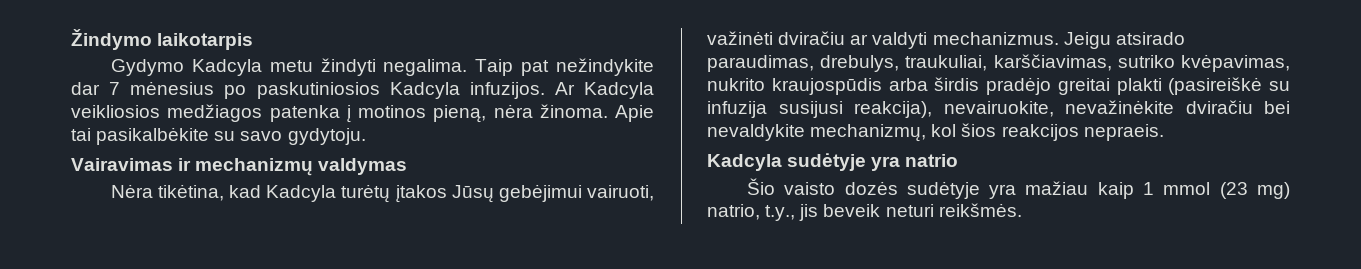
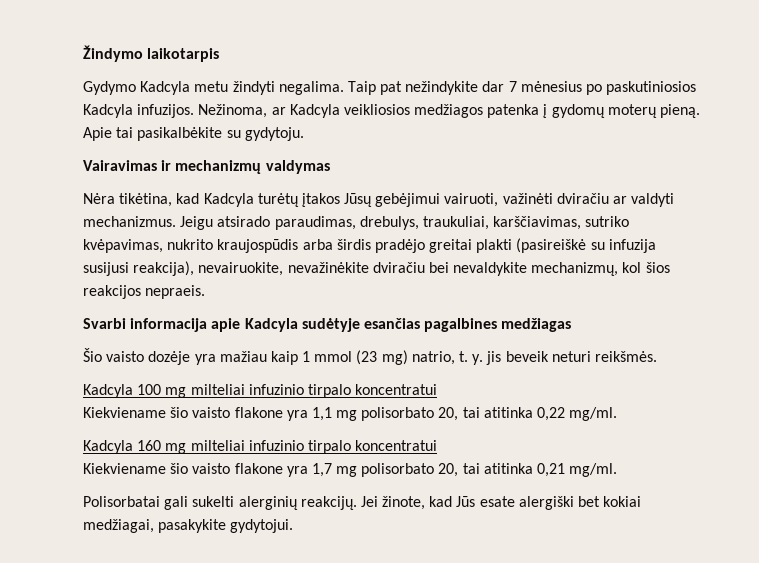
- Ar Kadcyla veikliosios medžiagos patenka į motinos pieną, nėra žinoma.
+ Nežinoma, ar Kadcyla veikliosios medžiagos patenka į gydomų moterų pieną.
- Apie tai pasikalbėkite su savo gydytoju.
+ Apie tai pasikalbėkite su gydytoju.
- Kadcyla sudėtyje yra natrio
+ Svarbi informacija apie Kadcyla sudėtyje esančias pagalbines medžiagas
- Šio vaisto dozės sudėtyje yra mažiau kaip 1 mmol (23 mg) natrio, t.y., jis beveik neturi reikšmės.
+ Šio vaisto dozėje yra mažiau kaip 1 mmol (23 mg) natrio, t. y. jis beveik neturi reikšmės.
+ Kadcyla 100 mg milteliai infuzinio tirpalo koncentratui
+ Kiekviename šio vaisto flakone yra 1,1 mg polisorbato 20, tai atitinka 0,22 mg/ml.
+ Kadcyla 160 mg milteliai infuzinio tirpalo koncentratui
+ Kiekviename šio vaisto flakone yra 1,7 mg polisorbato 20, tai atitinka 0,21 mg/ml.
+ Polisorbatai gali sukelti alerginių reakcijų. Jei žinote, kad Jūs esate alergiški bet kokiai medžiagai, pasakykite gydytojui.

